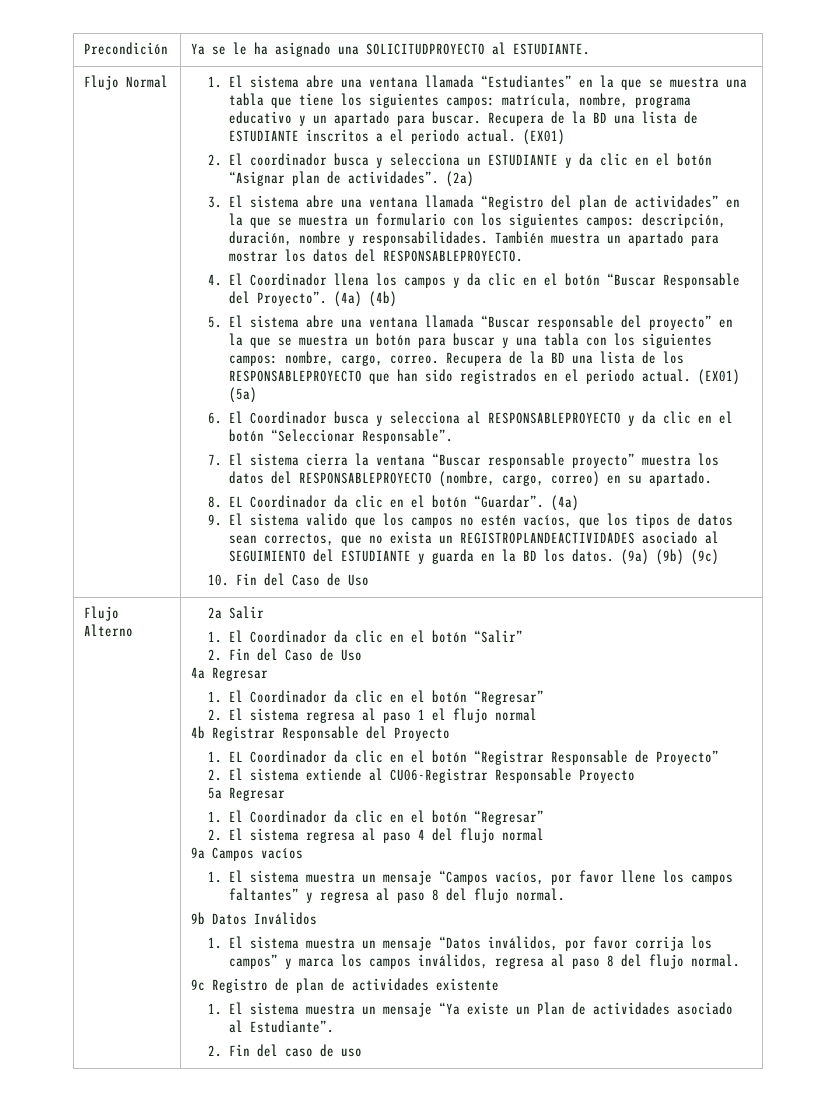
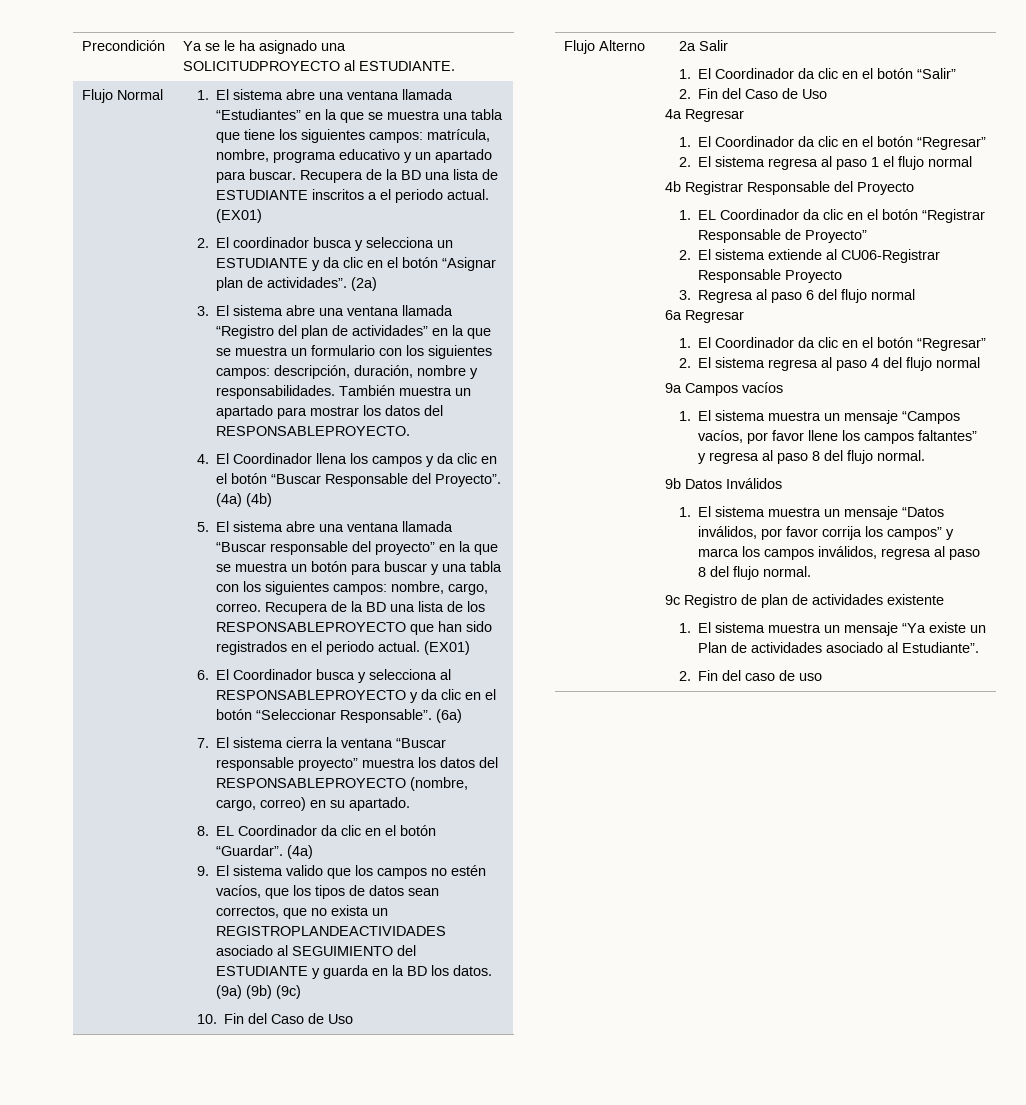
- Recupera de la BD una lista de los RESPONSABLEPROYECTO que han sido registrados en el periodo actual. (EX01) (5a)
+ Recupera de la BD una lista de los RESPONSABLEPROYECTO que han sido registrados en el periodo actual. (EX01)
+ (6a)
- 5a Regresar
+ 3. Regresa al paso 6 del flujo normal
+ 6a Regresar

